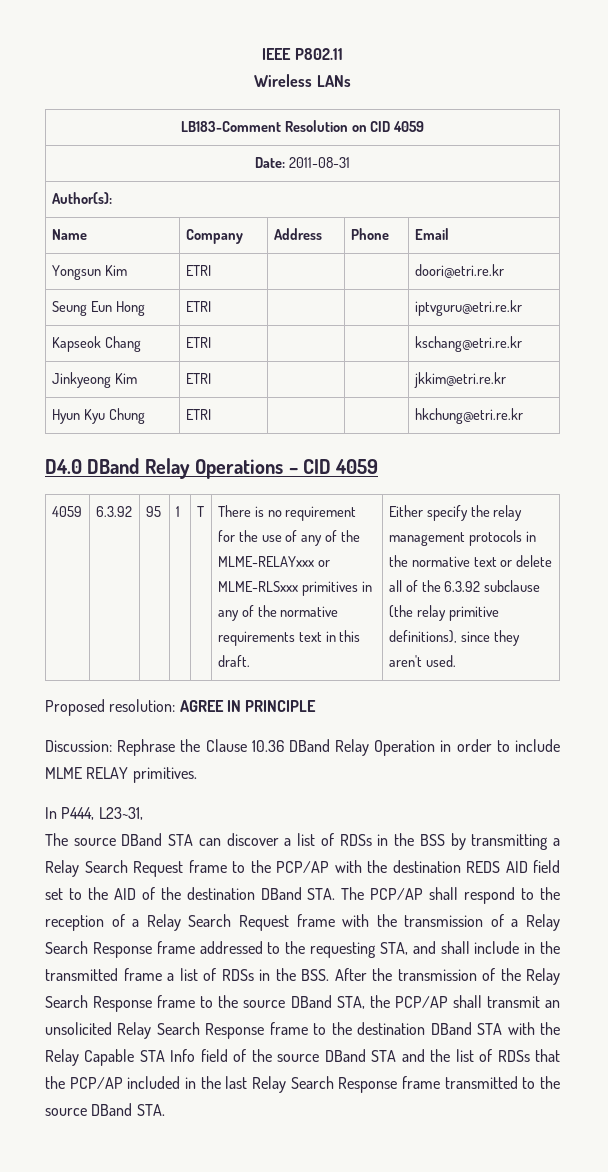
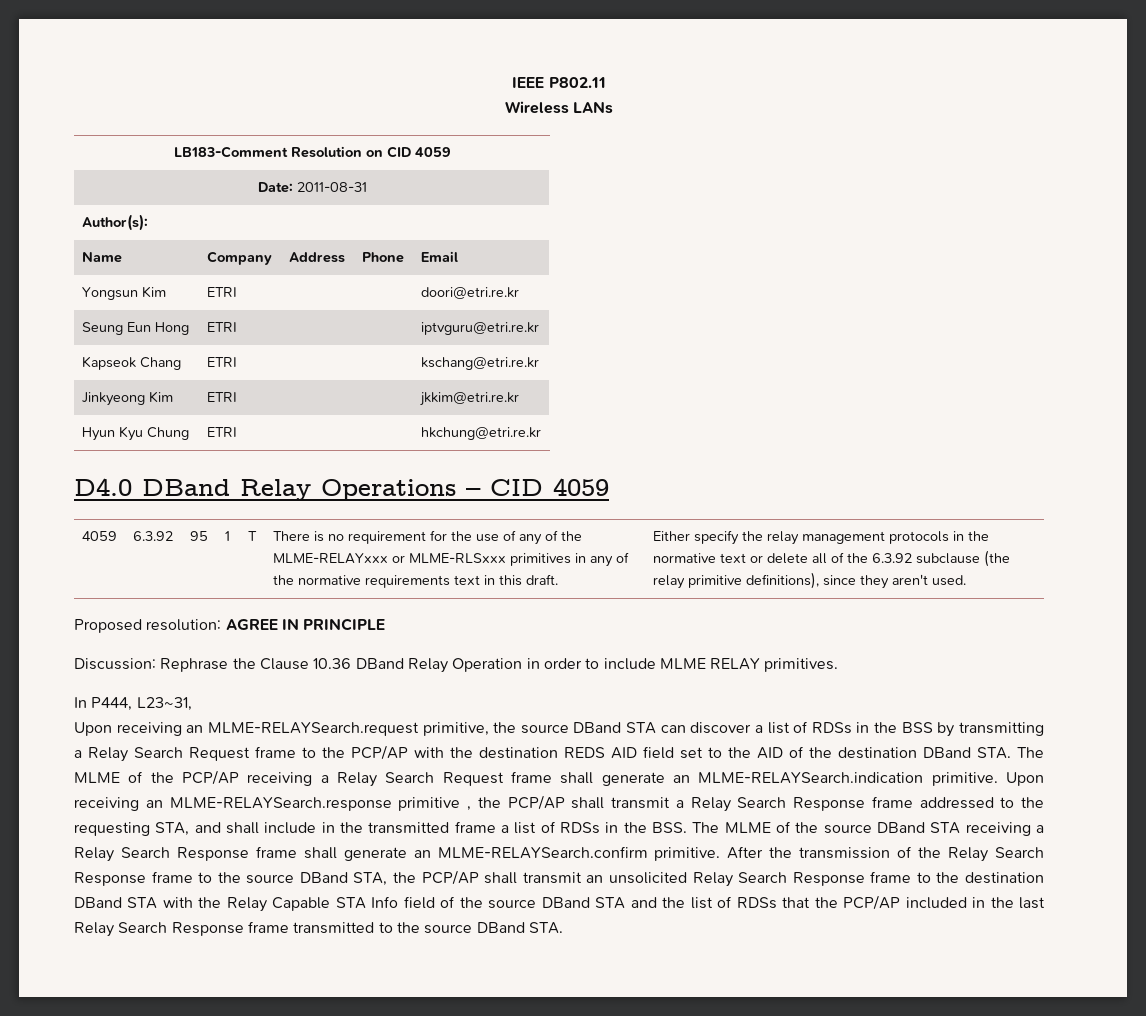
- The source DBand STA can discover a list of RDSs in the BSS by transmitting a Relay Search Request frame to the PCP/AP with the destination REDS AID field set to the AID of the destination DBand STA. The PCP/AP shall respond to the reception of a Relay Search Request frame with the transmission of a Relay Search Response frame addressed to the requesting STA, and shall include in the transmitted frame a list of RDSs in the BSS. After the transmission of the Relay Search Response frame to the source DBand STA, the PCP/AP shall transmit an unsolicited Relay Search Response frame to the destination DBand STA with the Relay Capable STA Info field of the source DBand STA and the list of RDSs that the PCP/AP included in the last Relay Search Response frame transmitted to the source DBand STA.
+ Upon receiving an MLME-RELAYSearch.request primitive, the source DBand STA can discover a list of RDSs in the BSS by transmitting a Relay Search Request frame to the PCP/AP with the destination REDS AID field set to the AID of the destination DBand STA. The MLME of the PCP/AP receiving a Relay Search Request frame shall generate an MLME-RELAYSearch.indication primitive. Upon receiving an MLME-RELAYSearch.response primitive , the PCP/AP shall transmit a Relay Search Response frame addressed to the requesting STA, and shall include in the transmitted frame a list of RDSs in the BSS. The MLME of the source DBand STA receiving a Relay Search Response frame shall generate an MLME-RELAYSearch.confirm primitive. After the transmission of the Relay Search Response frame to the source DBand STA, the PCP/AP shall transmit an unsolicited Relay Search Response frame to the destination DBand STA with the Relay Capable STA Info field of the source DBand STA and the list of RDSs that the PCP/AP included in the last Relay Search Response frame transmitted to the source DBand STA.

